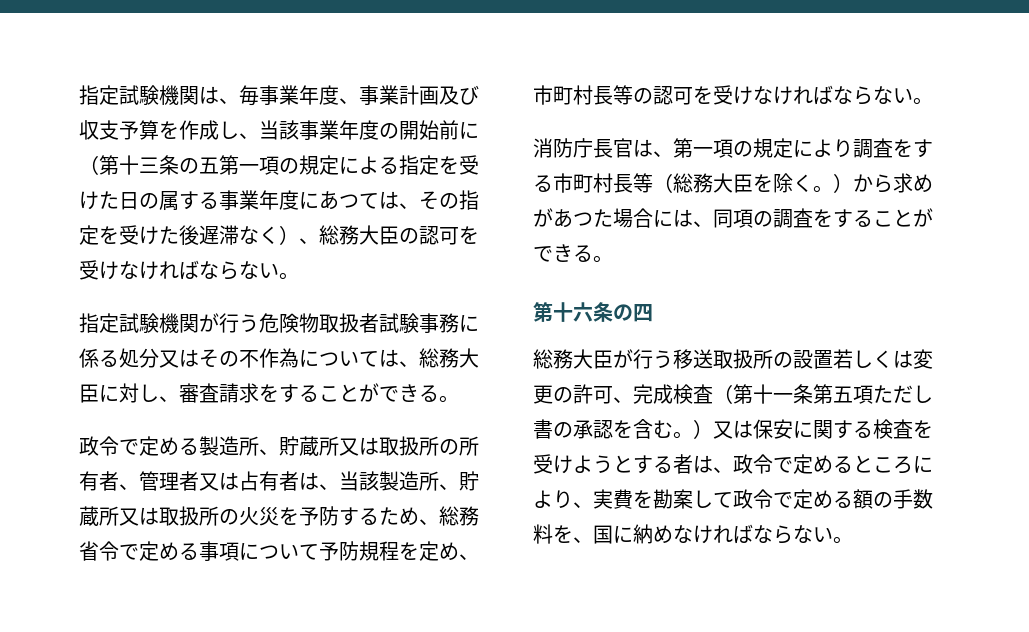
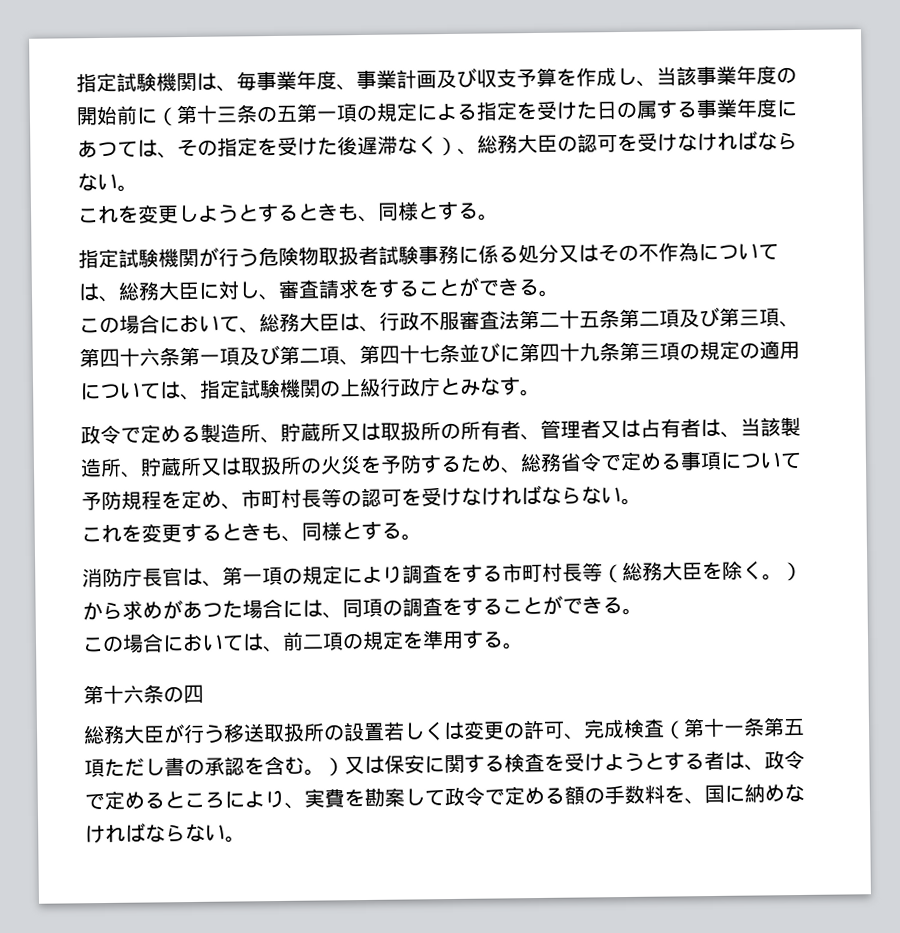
+ これを変更しようとするときも、同様とする。
+ この場合において、総務大臣は、行政不服審査法第二十五条第二項及び第三項、第四十六条第一項及び第二項、第四十七条並びに第四十九条第三項の規定の適用については、指定試験機関の上級行政庁とみなす。
+ これを変更するときも、同様とする。
+ この場合においては、前二項の規定を準用する。

